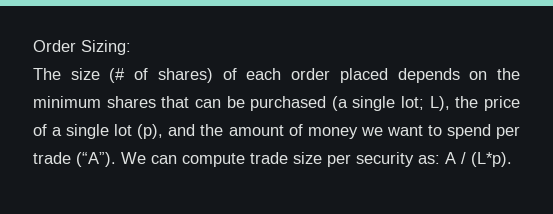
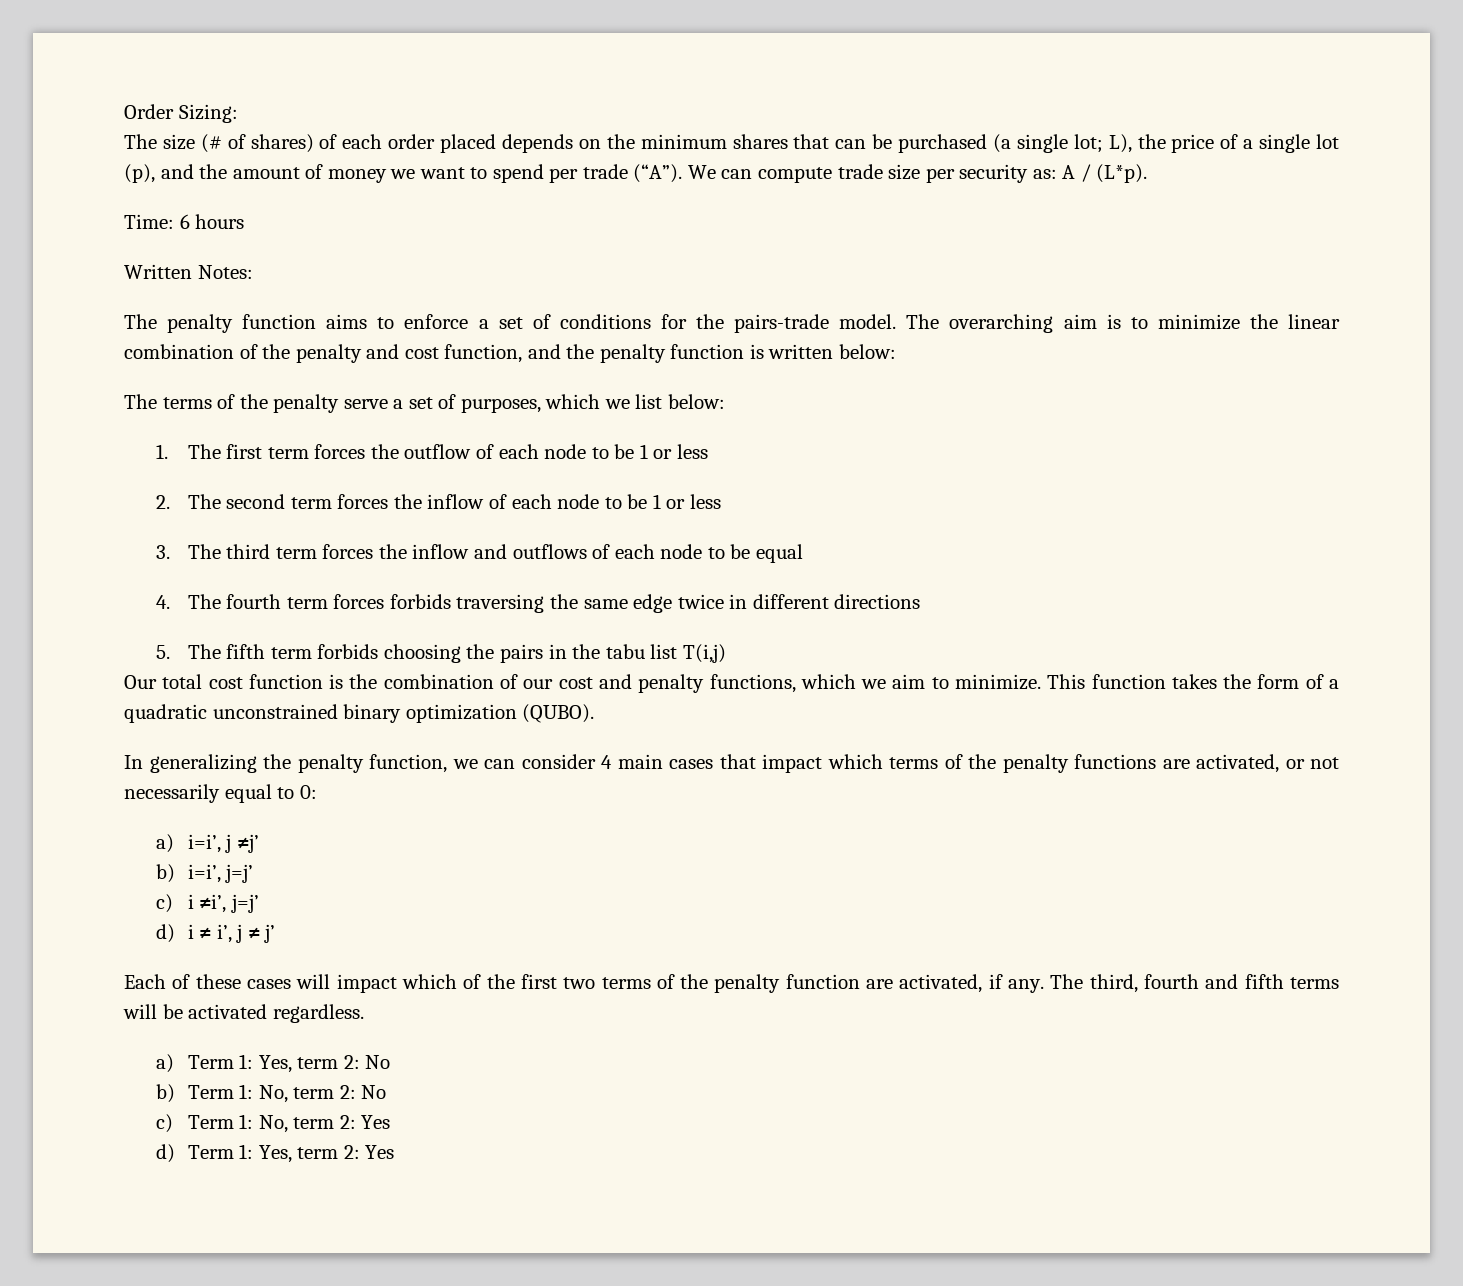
+ Time: 6 hours
+ Written Notes:
+ The penalty function aims to enforce a set of conditions for the pairs-trade model. The overarching aim is to minimize the linear combination of the penalty and cost function, and the penalty function is written below:
+ The terms of the penalty serve a set of purposes, which we list below:
+ 1. The first term forces the outflow of each node to be 1 or less
+ 2. The second term forces the inflow of each node to be 1 or less
+ 3. The third term forces the inflow and outflows of each node to be equal
+ 4. The fourth term forces forbids traversing the same edge twice in different directions
+ 5. The fifth term forbids choosing the pairs in the tabu list T(i,j)
+ Our total cost function is the combination of our cost and penalty functions, which we aim to minimize. This function takes the form of a quadratic unconstrained binary optimization (QUBO).
+ In generalizing the penalty function, we can consider 4 main cases that impact which terms of the penalty functions are activated, or not necessarily equal to 0:
+ a) i=i’, j ≠j’
+ b) i=i’, j=j’
+ c) i ≠i’, j=j’
+ d) i ≠ i’, j ≠ j’
+ Each of these cases will impact which of the first two terms of the penalty function are activated, if any. The third, fourth and fifth terms will be activated regardless.
+ a) Term 1: Yes, term 2: No
+ b) Term 1: No, term 2: No
+ c) Term 1: No, term 2: Yes
+ d) Term 1: Yes, term 2: Yes

